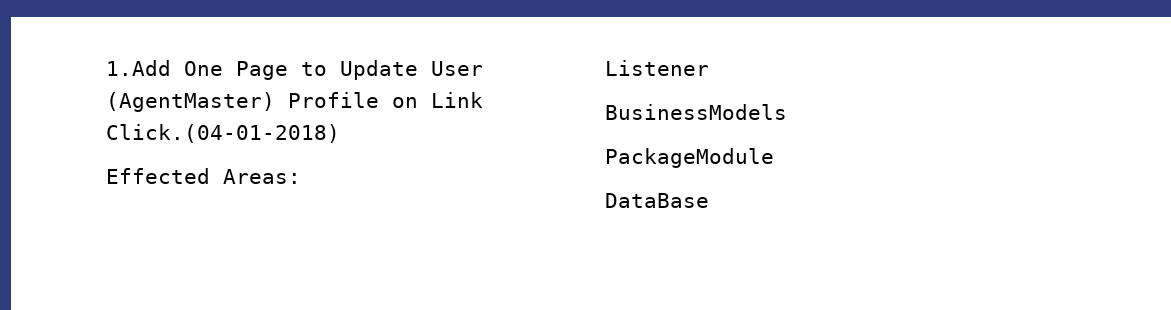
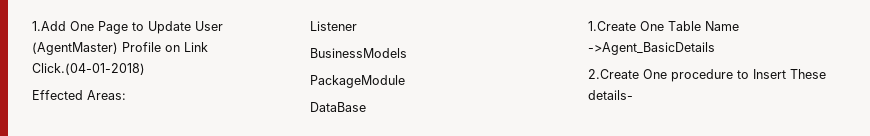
+ 1.Create One Table Name ->Agent_BasicDetails
+ 2.Create One procedure to Insert These details-

